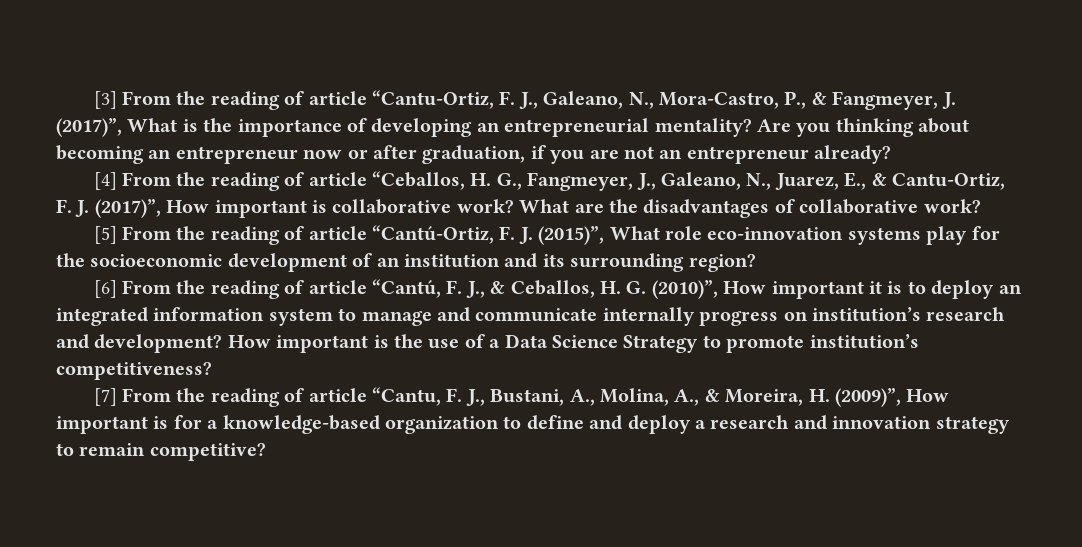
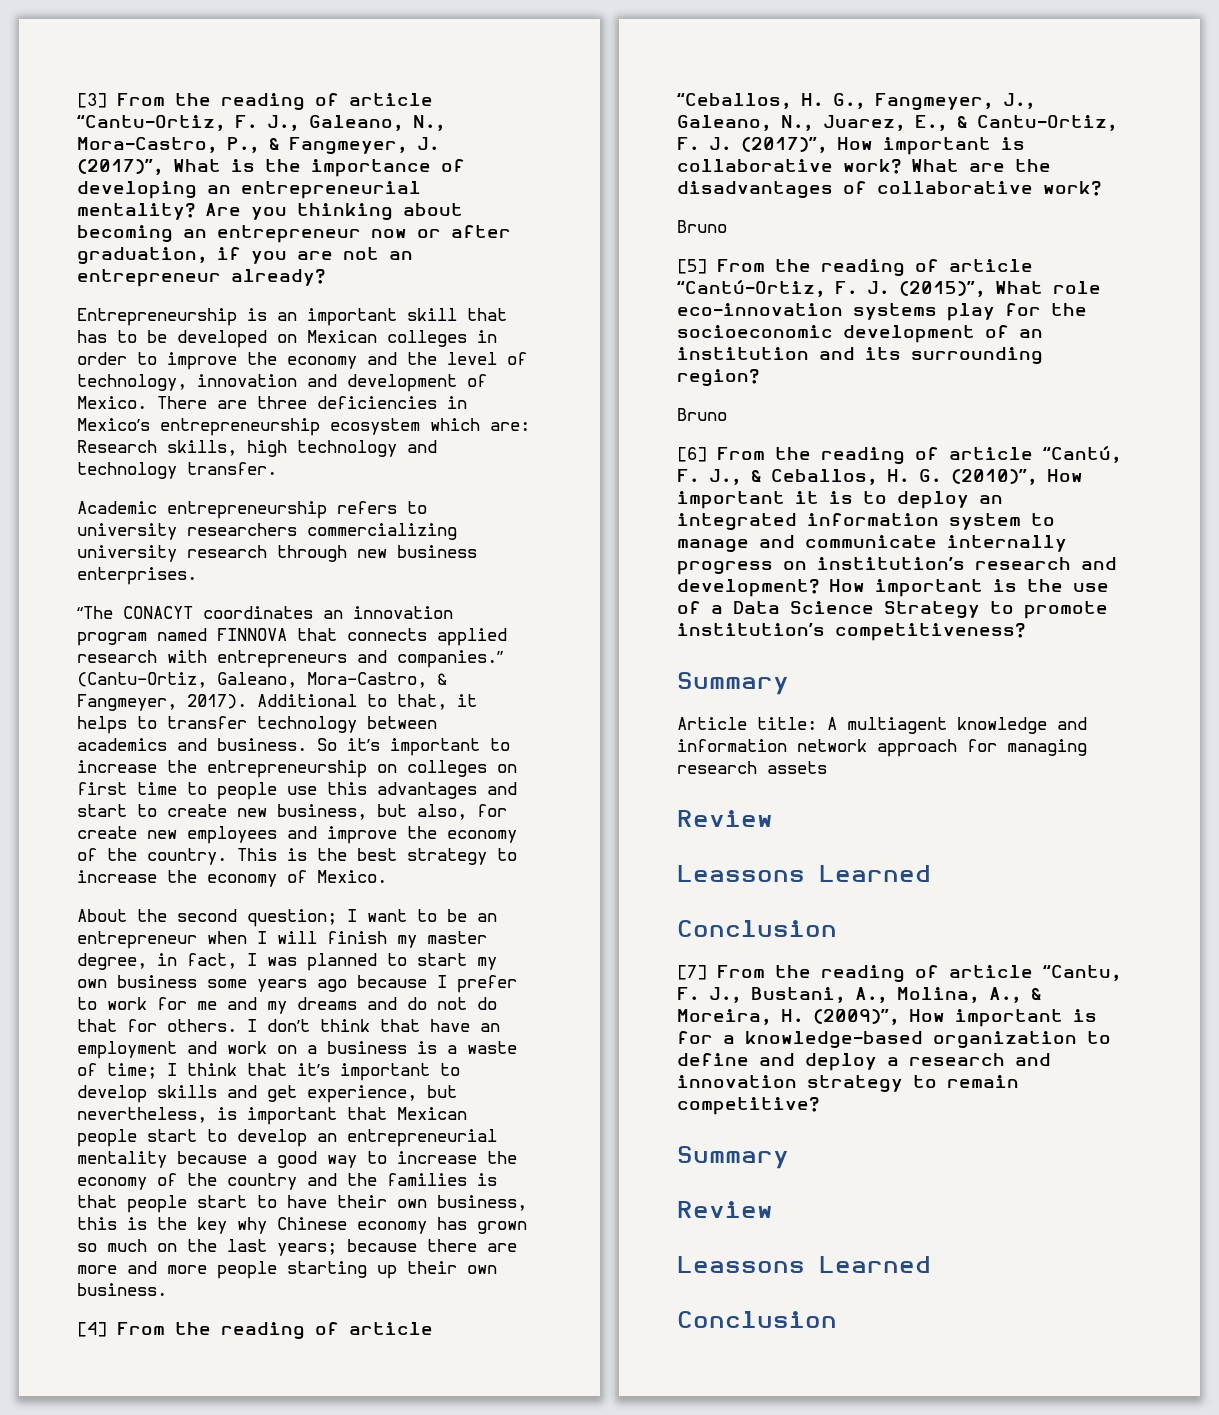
+ Entrepreneurship is an important skill that has to be developed on Mexican colleges in order to improve the economy and the level of technology, innovation and development of Mexico. There are three deficiencies in Mexico’s entrepreneurship ecosystem which are: Research skills, high technology and technology transfer.
+ Academic entrepreneurship refers to university researchers commercializing university research through new business enterprises.
+ “The CONACYT coordinates an innovation program named FINNOVA that connects applied research with entrepreneurs and companies.” (Cantu-Ortiz, Galeano, Mora-Castro, & Fangmeyer, 2017). Additional to that, it helps to transfer technology between academics and business. So it’s important to increase the entrepreneurship on colleges on first time to people use this advantages and start to create new business, but also, for create new employees and improve the economy of the country. This is the best strategy to increase the economy of Mexico.
+ About the second question; I want to be an entrepreneur when I will finish my master degree, in fact, I was planned to start my own business some years ago because I prefer to work for me and my dreams and do not do that for others. I don’t think that have an employment and work on a business is a waste of time; I think that it’s important to develop skills and get experience, but nevertheless, is important that Mexican people start to develop an entrepreneurial mentality because a good way to increase the economy of the country and the families is that people start to have their own business, this is the key why Chinese economy has grown so much on the last years; because there are more and more people starting up their own business.
  What are the disadvantages of collaborative work?
+ Bruno
  [5] From the reading of article “Cantú-Ortiz, F. J. (2015)”, What role eco-innovation systems play for the socioeconomic development of an institution and its surrounding region?
+ Bruno
  How important is the use of a Data Science Strategy to promote institution’s competitiveness?
+ Summary
+ Article title: A multiagent knowledge and information network approach for managing research assets
+ Review
+ Leassons Learned
+ Conclusion
  [7] From the reading of article “Cantu, F. J., Bustani, A., Molina, A., & Moreira, H. (2009)”, How important is for a knowledge-based organization to define and deploy a research and innovation strategy to remain competitive?
+ Summary
+ Review
+ Leassons Learned
+ Conclusion

